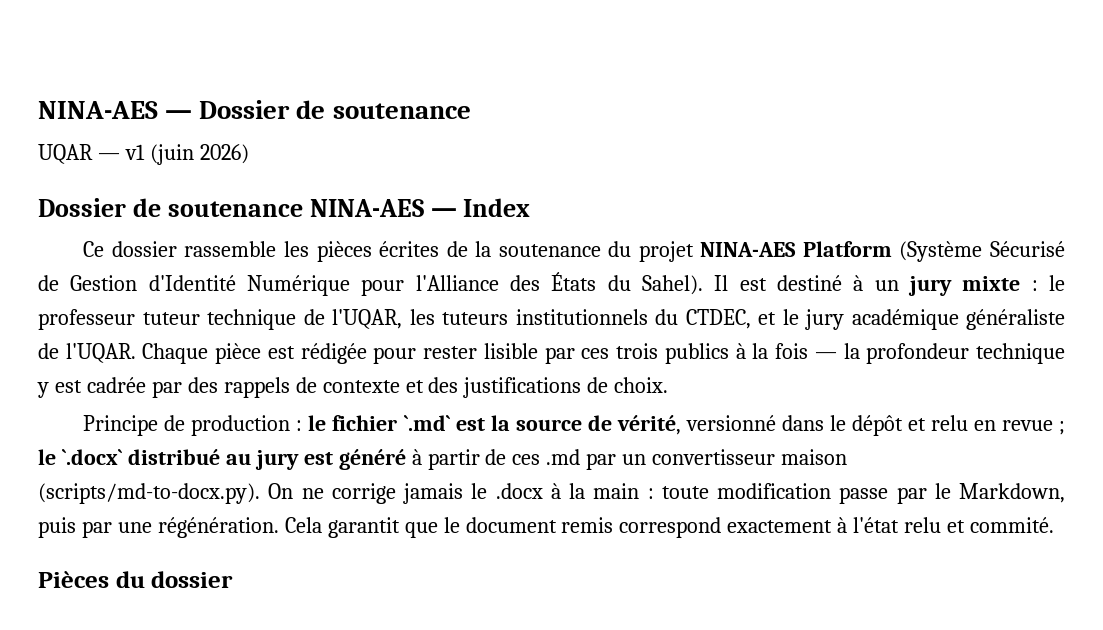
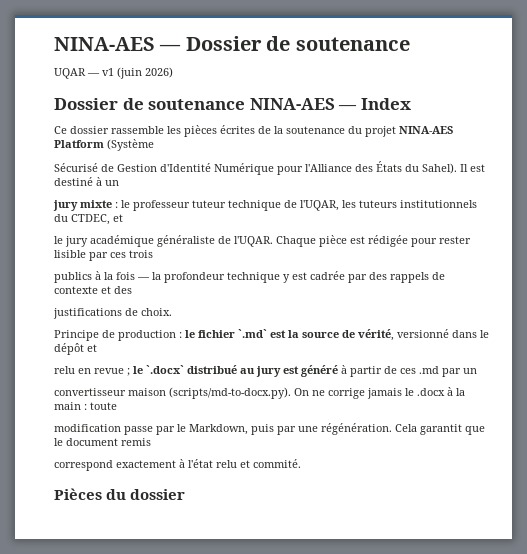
- Ce dossier rassemble les pièces écrites de la soutenance du projet NINA-AES Platform (Système Sécurisé de Gestion d'Identité Numérique pour l'Alliance des États du Sahel).
+ Ce dossier rassemble les pièces écrites de la soutenance du projet NINA-AES Platform (Système
+ Sécurisé de Gestion d'Identité Numérique pour l'Alliance des États du Sahel).
- Il est destiné à un jury mixte : le professeur tuteur technique de l'UQAR, les tuteurs institutionnels du CTDEC, et le jury académique généraliste de l'UQAR.
+ Il est destiné à un
+ jury mixte : le professeur tuteur technique de l'UQAR, les tuteurs institutionnels du CTDEC, et
+ le jury académique généraliste de l'UQAR.
- Chaque pièce est rédigée pour rester lisible par ces trois publics à la fois — la profondeur technique y est cadrée par des rappels de contexte et des justifications de choix.
+ Chaque pièce est rédigée pour rester lisible par ces trois
+ publics à la fois — la profondeur technique y est cadrée par des rappels de contexte et des
+ justifications de choix.
- Principe de production : le fichier `.md` est la source de vérité, versionné dans le dépôt et relu en revue ; le `.docx` distribué au jury est généré à partir de ces .md par un convertisseur maison (scripts/md-to-docx.py). On ne corrige jamais le .docx à la main : toute modification passe par le Markdown, puis par une régénération.
+ Principe de production : le fichier `.md` est la source de vérité, versionné dans le dépôt et
+ relu en revue ; le `.docx` distribué au jury est généré à partir de ces .md par un
+ convertisseur maison (scripts/md-to-docx.py). On ne corrige jamais le .docx à la main : toute
+ modification passe par le Markdown, puis par une régénération.
- Cela garantit que le document remis correspond exactement à l'état relu et commité.
+ Cela garantit que le document remis
+ correspond exactement à l'état relu et commité.

